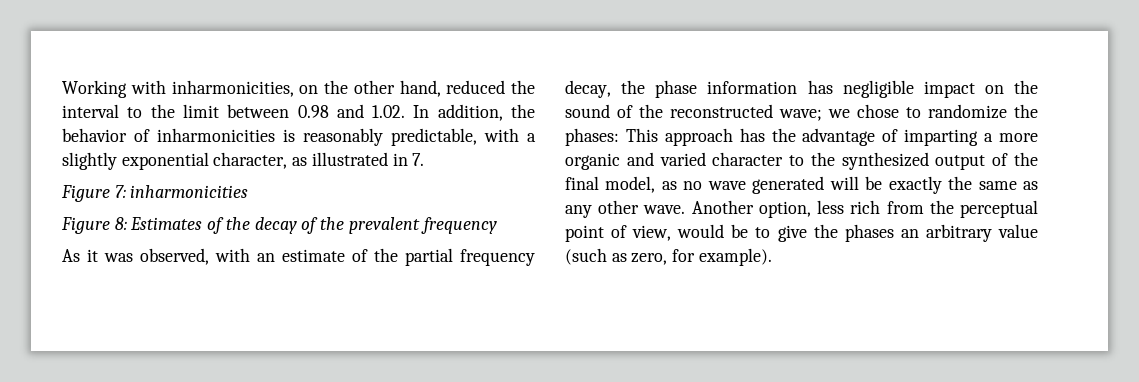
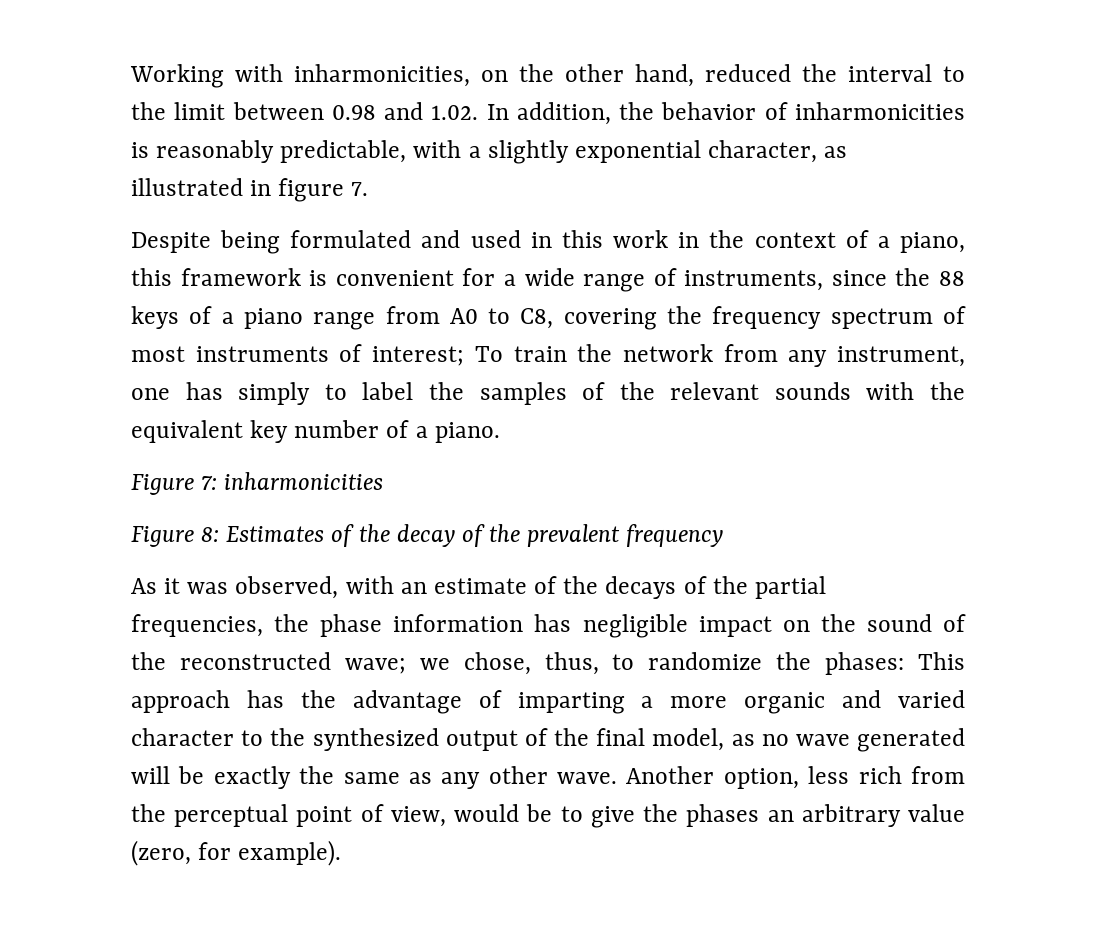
- Working with inharmonicities, on the other hand, reduced the interval to the limit between 0.98 and 1.02. In addition, the behavior of inharmonicities is reasonably predictable, with a slightly exponential character, as illustrated in 7.
+ Working with inharmonicities, on the other hand, reduced the interval to the limit between 0.98 and 1.02. In addition, the behavior of inharmonicities is reasonably predictable, with a slightly exponential character, as illustrated in figure 7.
+ Despite being formulated and used in this work in the context of a piano, this framework is convenient for a wide range of instruments, since the 88 keys of a piano range from A0 to C8, covering the frequency spectrum of most instruments of interest; To train the network from any instrument, one has simply to label the samples of the relevant sounds with the equivalent key number of a piano.
- As it was observed, with an estimate of the partial frequency decay, the phase information has negligible impact on the sound of the reconstructed wave;
+ As it was observed, with an estimate of the decays of the partial frequencies, the phase information has negligible impact on the sound of the reconstructed wave;
- we chose to randomize the phases:
+ we chose, thus, to randomize the phases:
- Another option, less rich from the perceptual point of view, would be to give the phases an arbitrary value (such as zero, for example).
+ Another option, less rich from the perceptual point of view, would be to give the phases an arbitrary value (zero, for example).

